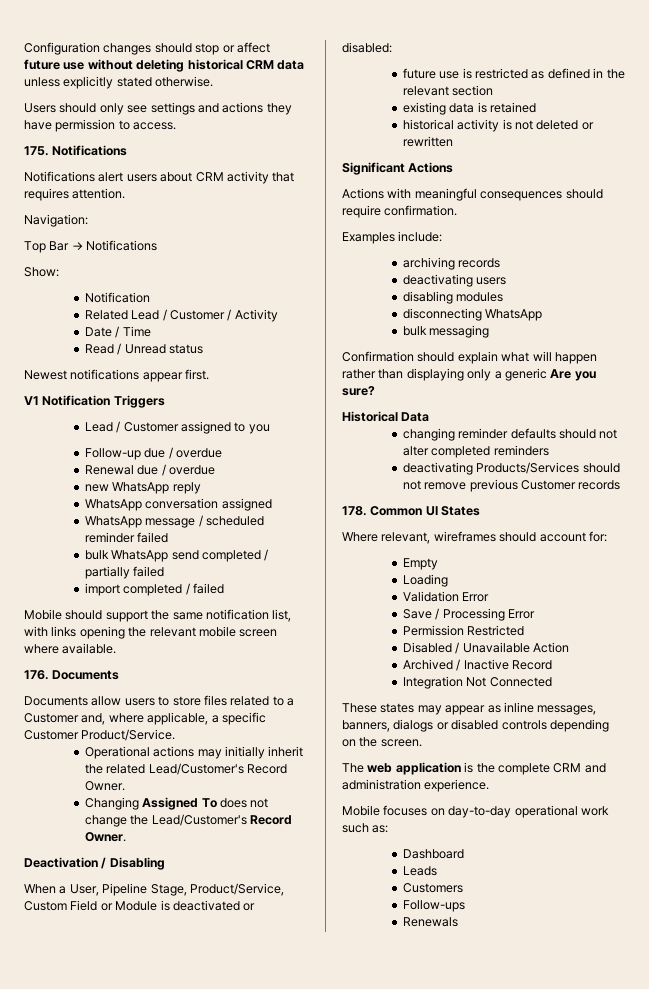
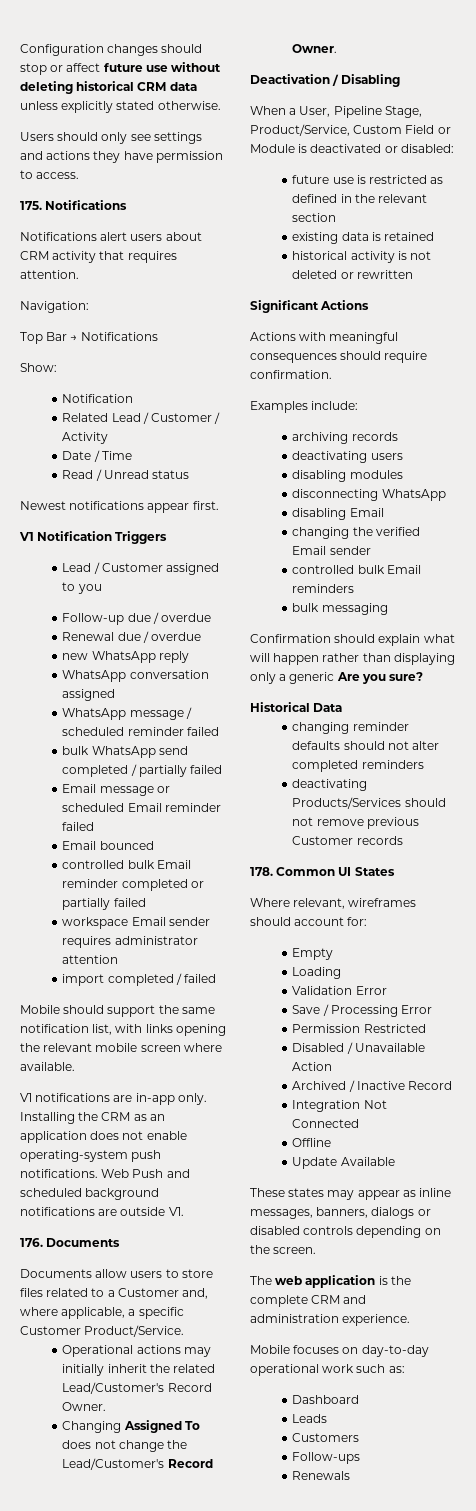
+ Email message or scheduled Email reminder failed
+ Email bounced
+ controlled bulk Email reminder completed or partially failed
+ workspace Email sender requires administrator attention
+ V1 notifications are in-app only. Installing the CRM as an application does not enable operating-system push notifications. Web Push and scheduled background notifications are outside V1.
+ disabling Email
+ changing the verified Email sender
+ controlled bulk Email reminders
+ Offline
+ Update Available

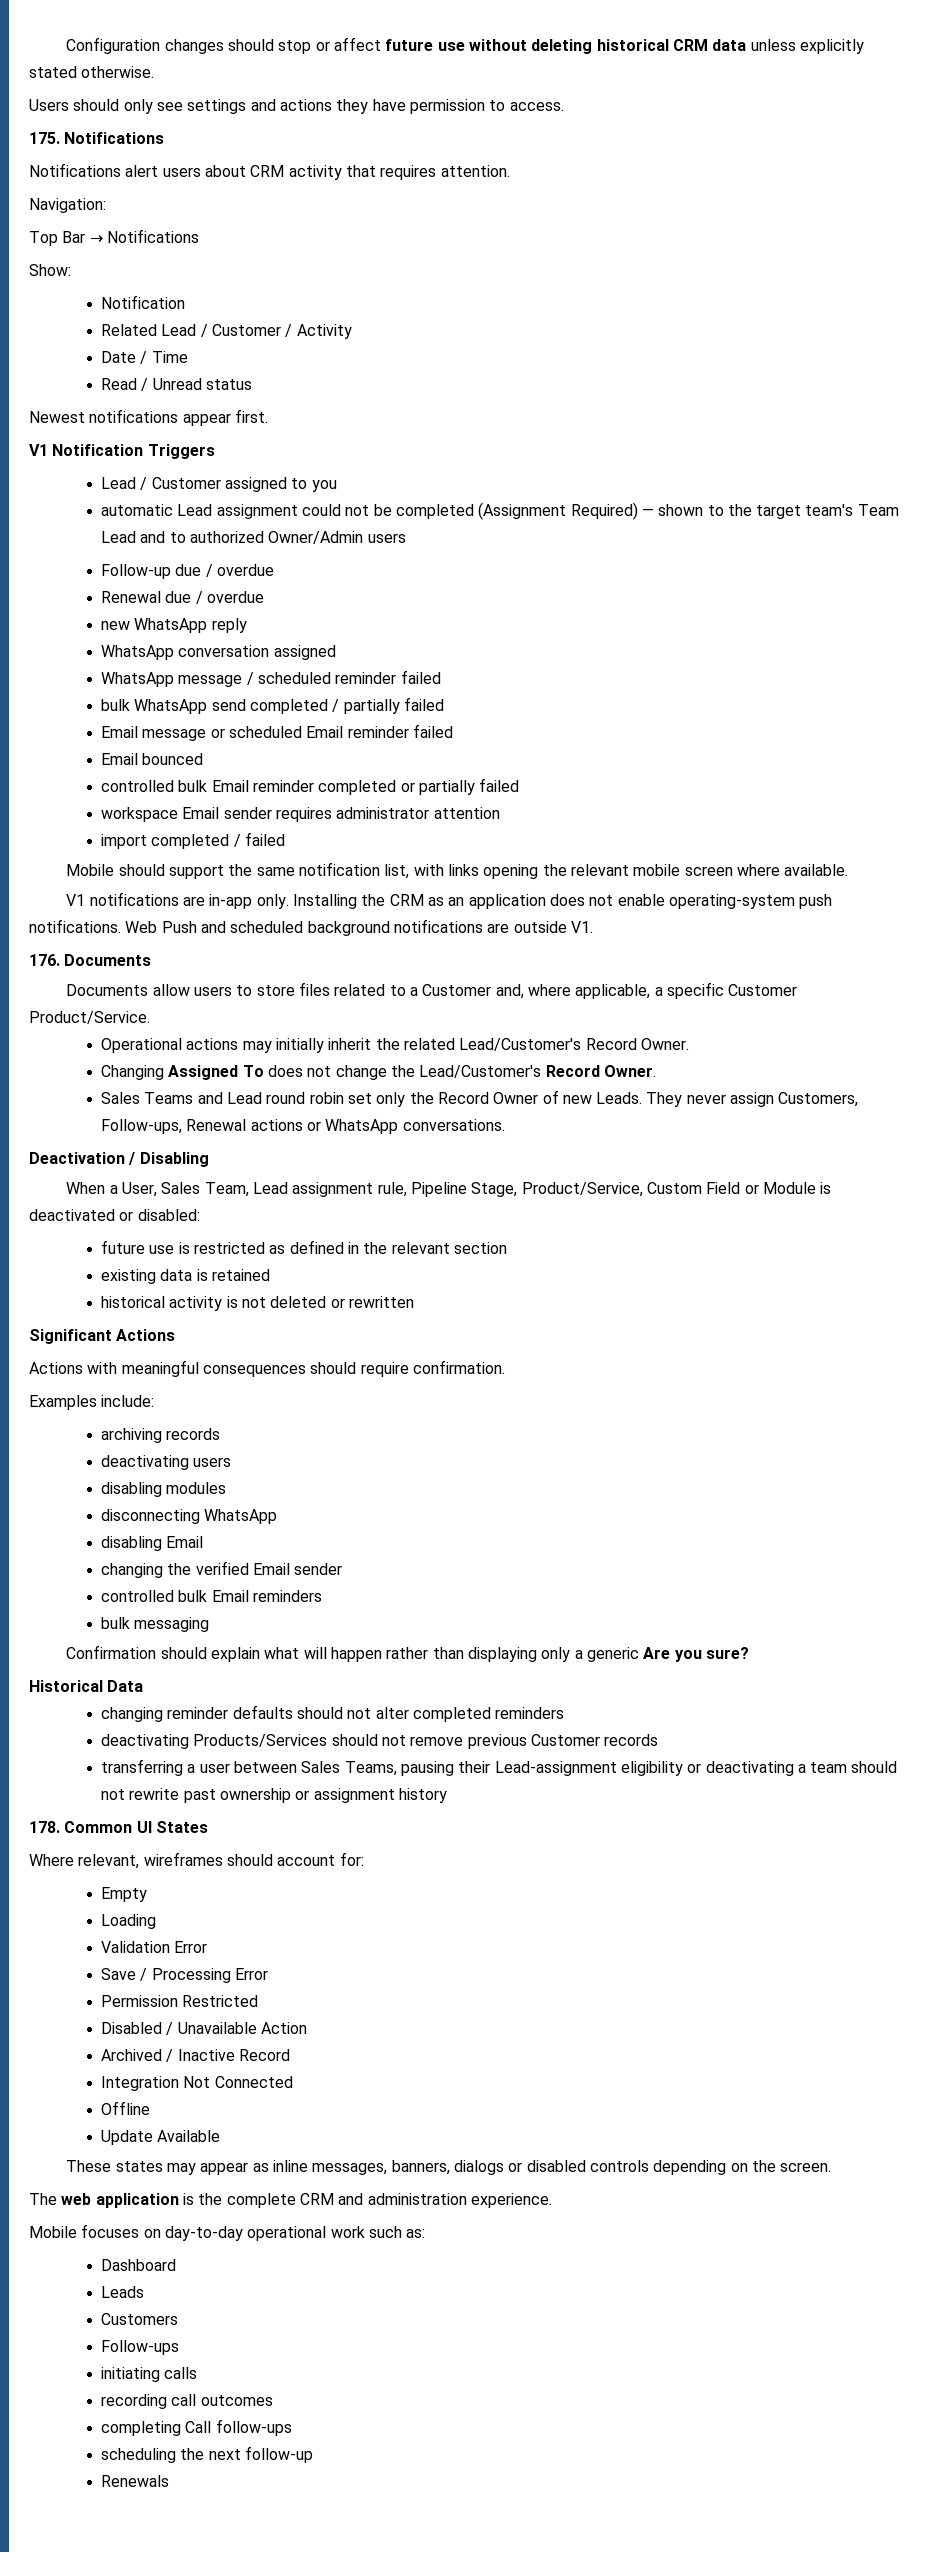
+ automatic Lead assignment could not be completed (Assignment Required) — shown to the target team's Team Lead and to authorized Owner/Admin users
+ Sales Teams and Lead round robin set only the Record Owner of new Leads. They never assign Customers, Follow-ups, Renewal actions or WhatsApp conversations.
- When a User, Pipeline Stage, Product/Service, Custom Field or Module is deactivated or disabled:
+ When a User, Sales Team, Lead assignment rule, Pipeline Stage, Product/Service, Custom Field or Module is deactivated or disabled:
+ transferring a user between Sales Teams, pausing their Lead-assignment eligibility or deactivating a team should not rewrite past ownership or assignment history
+ initiating calls
+ recording call outcomes
+ completing Call follow-ups
+ scheduling the next follow-up

